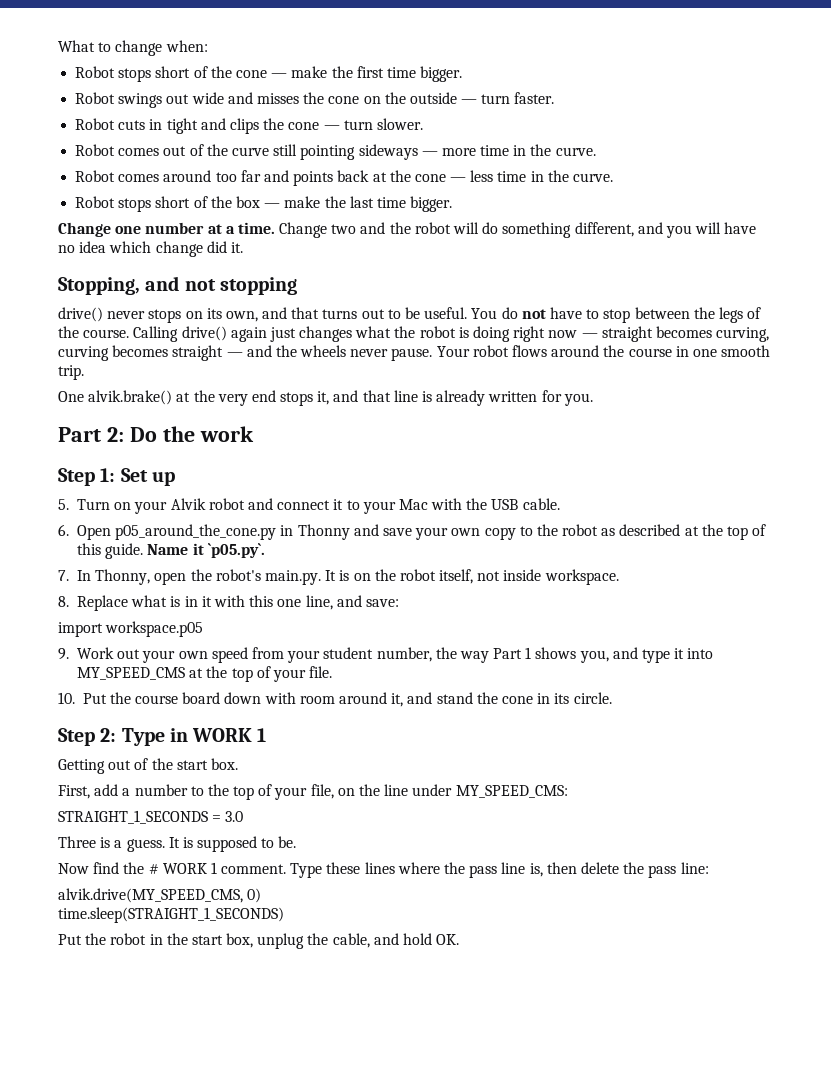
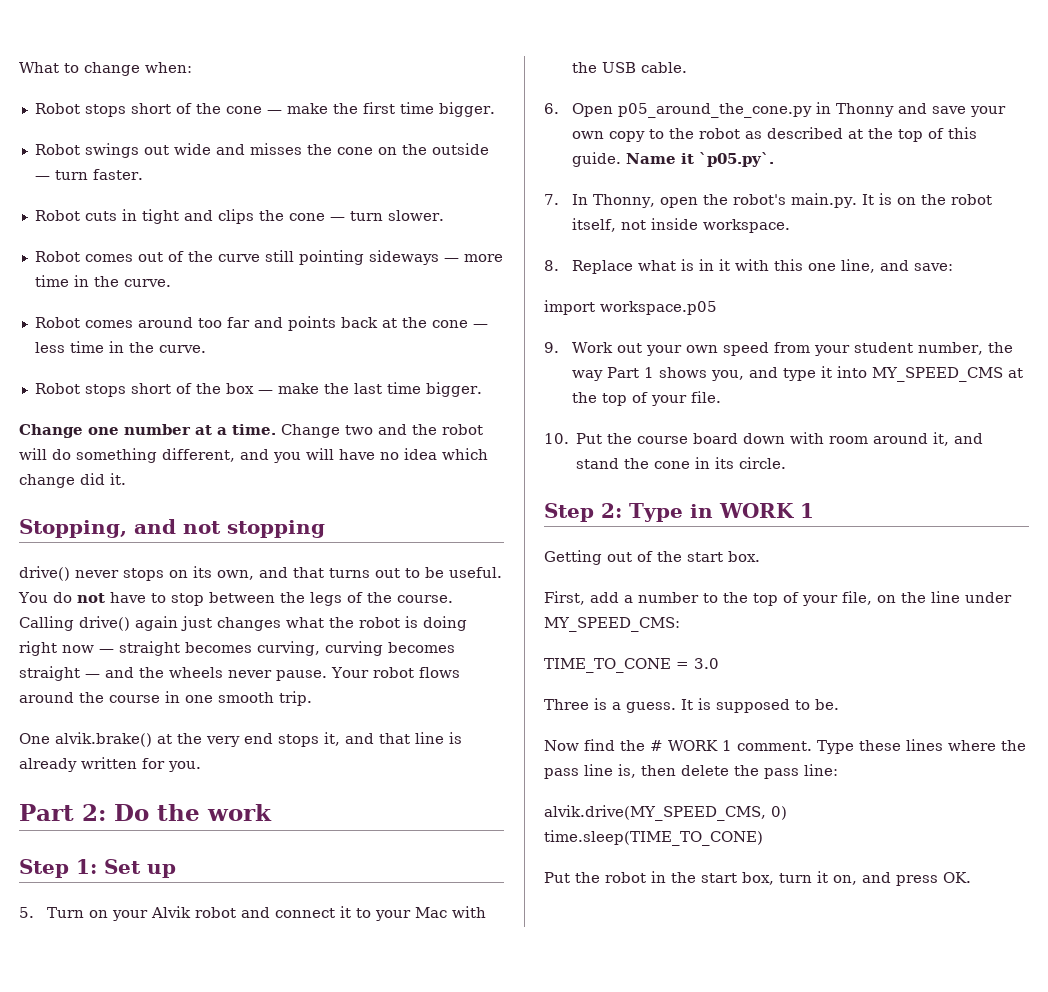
- STRAIGHT_1_SECONDS = 3.0
+ TIME_TO_CONE = 3.0
- time.sleep(STRAIGHT_1_SECONDS)
+ time.sleep(TIME_TO_CONE)
- Put the robot in the start box, unplug the cable, and hold OK.
+ Put the robot in the start box, turn it on, and press OK.

